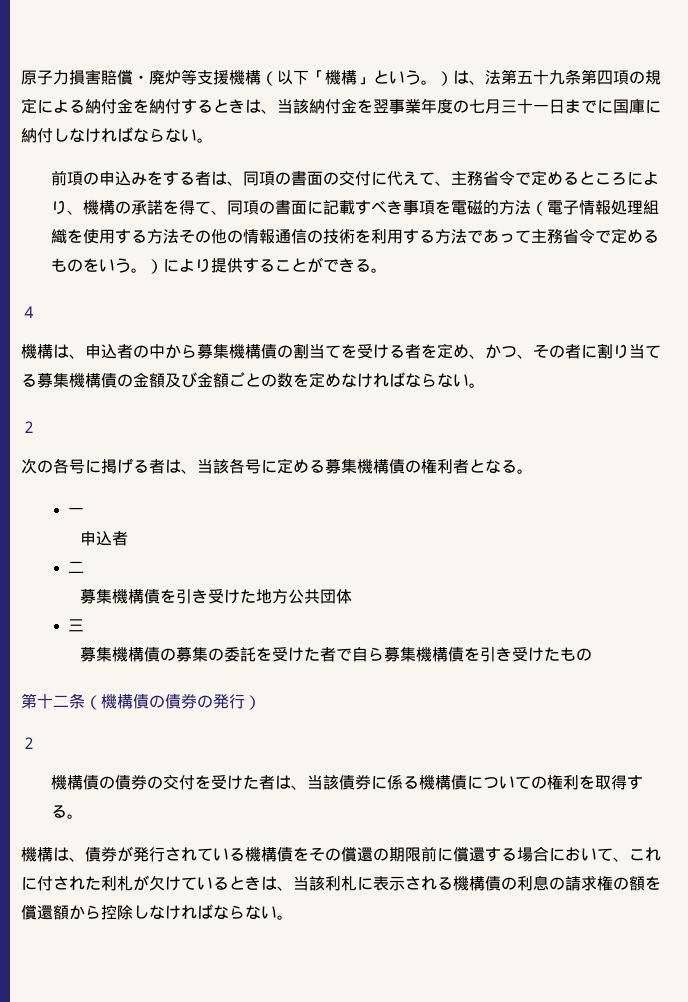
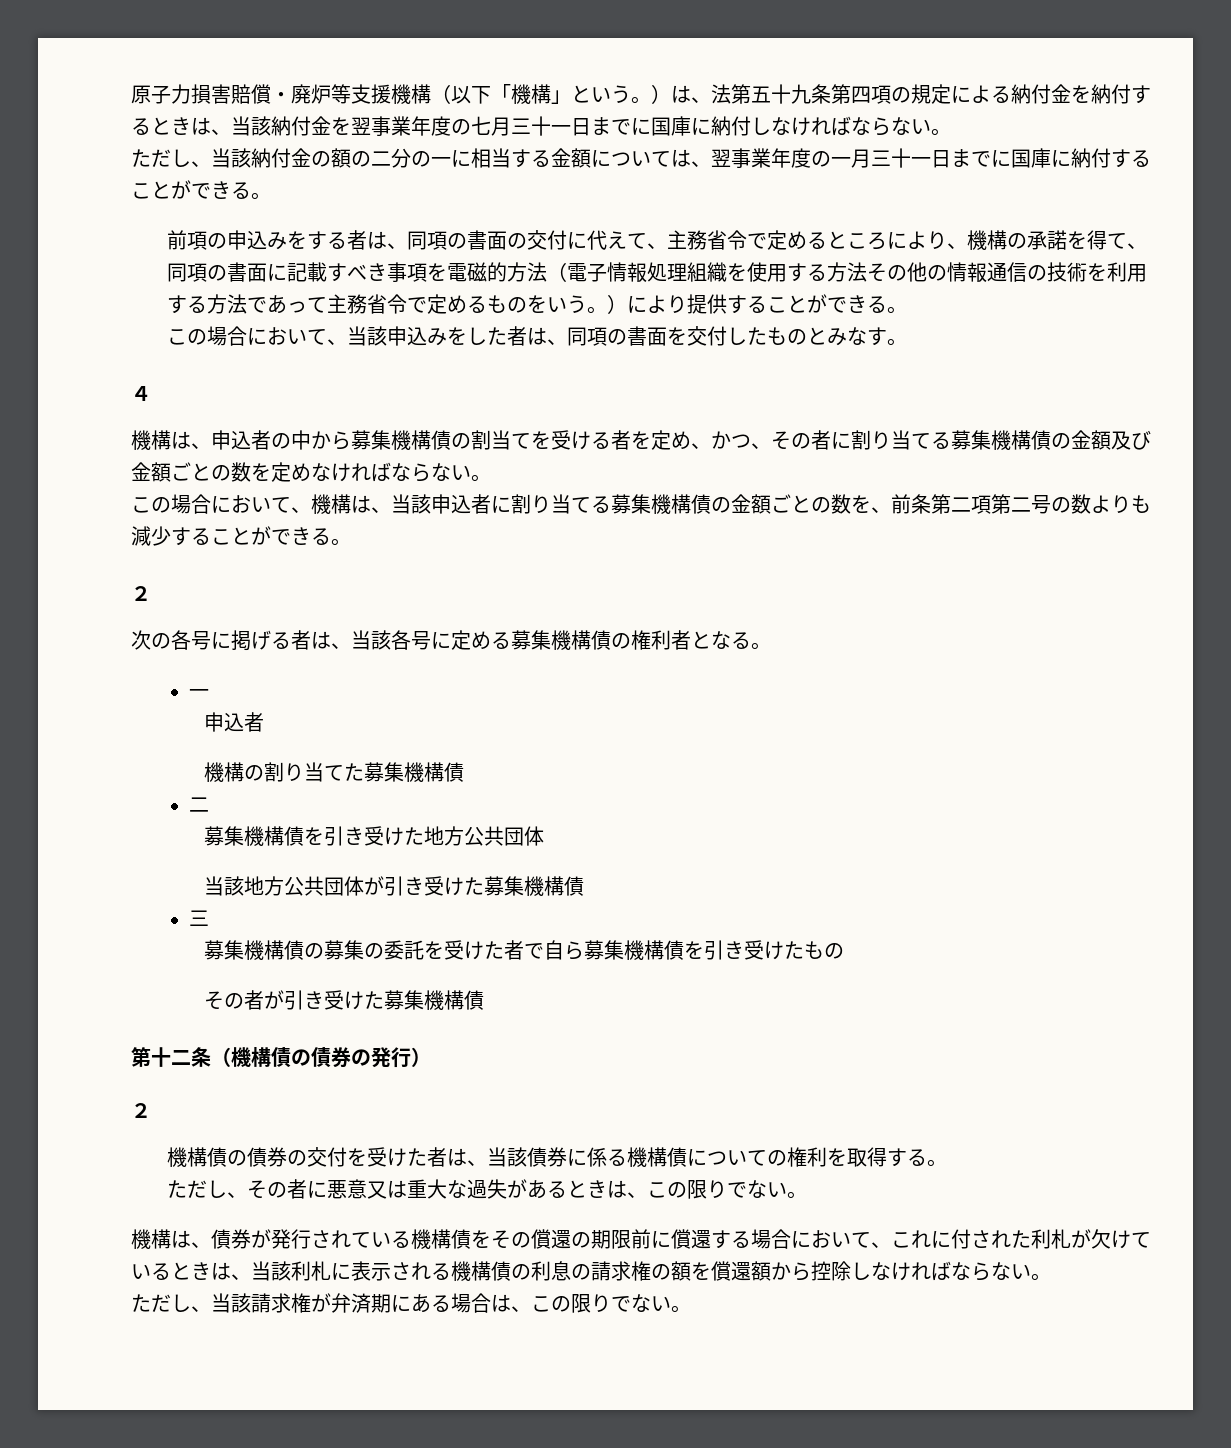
+ ただし、当該納付金の額の二分の一に相当する金額については、翌事業年度の一月三十一日までに国庫に納付することができる。
+ この場合において、当該申込みをした者は、同項の書面を交付したものとみなす。
+ この場合において、機構は、当該申込者に割り当てる募集機構債の金額ごとの数を、前条第二項第二号の数よりも減少することができる。
+ 機構の割り当てた募集機構債
+ 当該地方公共団体が引き受けた募集機構債
+ その者が引き受けた募集機構債
+ ただし、その者に悪意又は重大な過失があるときは、この限りでない。
+ ただし、当該請求権が弁済期にある場合は、この限りでない。

